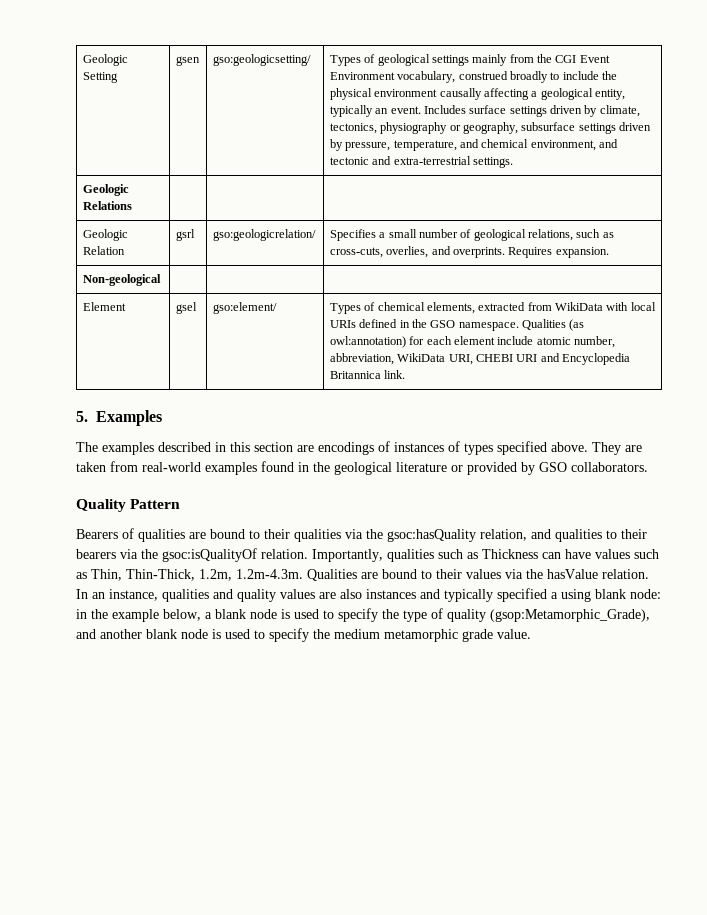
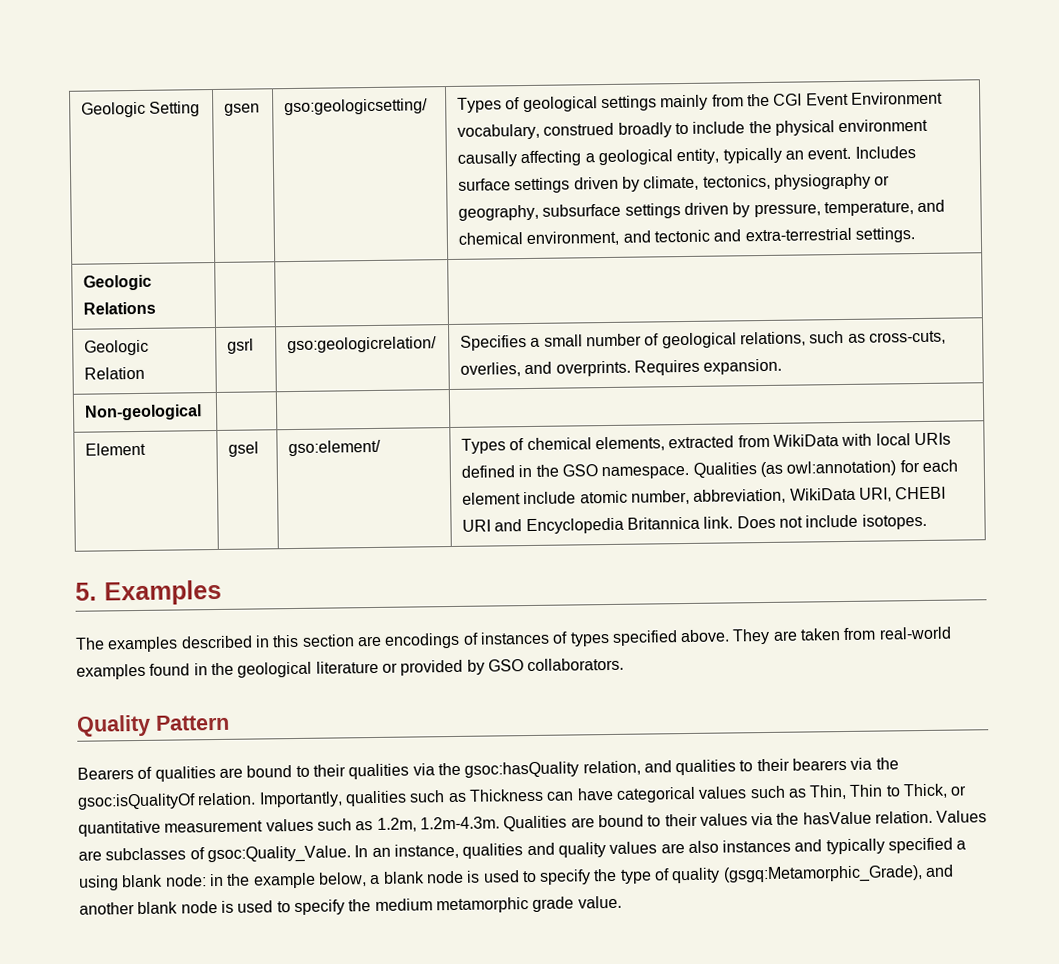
- Element | gsel | gso:element/ | Types of chemical elements, extracted from WikiData with local URIs defined in the GSO namespace. Qualities (as owl:annotation) for each element include atomic number, abbreviation, WikiData URI, CHEBI URI and Encyclopedia Britannica link.
+ Element | gsel | gso:element/ | Types of chemical elements, extracted from WikiData with local URIs defined in the GSO namespace. Qualities (as owl:annotation) for each element include atomic number, abbreviation, WikiData URI, CHEBI URI and Encyclopedia Britannica link. Does not include isotopes.
- Importantly, qualities such as Thickness can have values such as Thin, Thin-Thick, 1.2m, 1.2m-4.3m. Qualities are bound to their values via the hasValue relation.
+ Importantly, qualities such as Thickness can have categorical values such as Thin, Thin to Thick, or quantitative measurement values such as 1.2m, 1.2m-4.3m. Qualities are bound to their values via the hasValue relation.
+ Values are subclasses of gsoc:Quality_Value.
- In an instance, qualities and quality values are also instances and typically specified a using blank node: in the example below, a blank node is used to specify the type of quality (gsop:Metamorphic_Grade), and another blank node is used to specify the medium metamorphic grade value.
+ In an instance, qualities and quality values are also instances and typically specified a using blank node: in the example below, a blank node is used to specify the type of quality (gsgq:Metamorphic_Grade), and another blank node is used to specify the medium metamorphic grade value.

